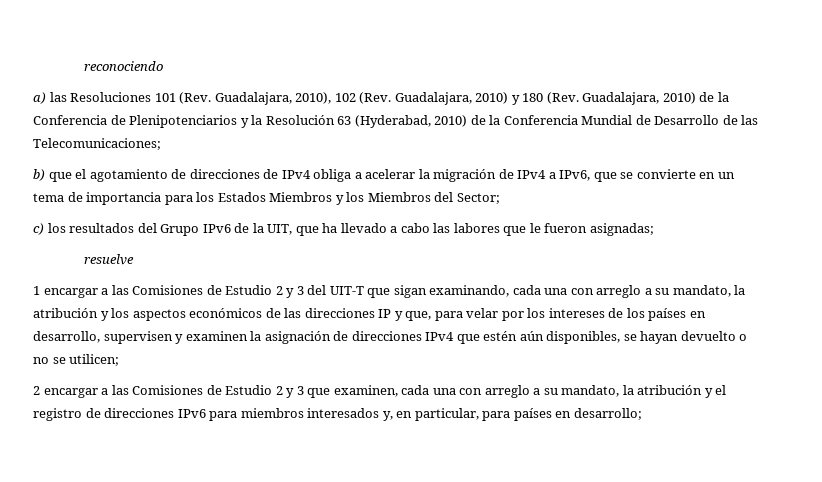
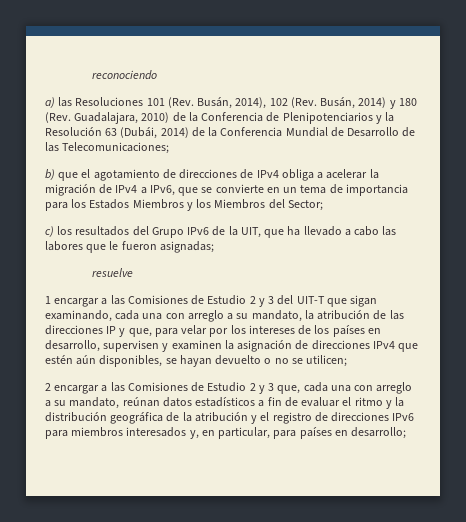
- a) las Resoluciones 101 (Rev. Guadalajara, 2010), 102 (Rev. Guadalajara, 2010) y 180 (Rev. Guadalajara, 2010) de la Conferencia de Plenipotenciarios y la Resolución 63 (Hyderabad, 2010) de la Conferencia Mundial de Desarrollo de las Telecomunicaciones;
+ a) las Resoluciones 101 (Rev. Busán, 2014), 102 (Rev. Busán, 2014) y 180 (Rev. Guadalajara, 2010) de la Conferencia de Plenipotenciarios y la Resolución 63 (Dubái, 2014) de la Conferencia Mundial de Desarrollo de las Telecomunicaciones;
- 1 encargar a las Comisiones de Estudio 2 y 3 del UIT-T que sigan examinando, cada una con arreglo a su mandato, la atribución y los aspectos económicos de las direcciones IP y que, para velar por los intereses de los países en desarrollo, supervisen y examinen la asignación de direcciones IPv4 que estén aún disponibles, se hayan devuelto o no se utilicen;
+ 1 encargar a las Comisiones de Estudio 2 y 3 del UIT-T que sigan examinando, cada una con arreglo a su mandato, la atribución de las direcciones IP y que, para velar por los intereses de los países en desarrollo, supervisen y examinen la asignación de direcciones IPv4 que estén aún disponibles, se hayan devuelto o no se utilicen;
- 2 encargar a las Comisiones de Estudio 2 y 3 que examinen, cada una con arreglo a su mandato, la atribución y el registro de direcciones IPv6 para miembros interesados y, en particular, para países en desarrollo;
+ 2 encargar a las Comisiones de Estudio 2 y 3 que, cada una con arreglo a su mandato, reúnan datos estadísticos a fin de evaluar el ritmo y la distribución geográfica de la atribución y el registro de direcciones IPv6 para miembros interesados y, en particular, para países en desarrollo;

